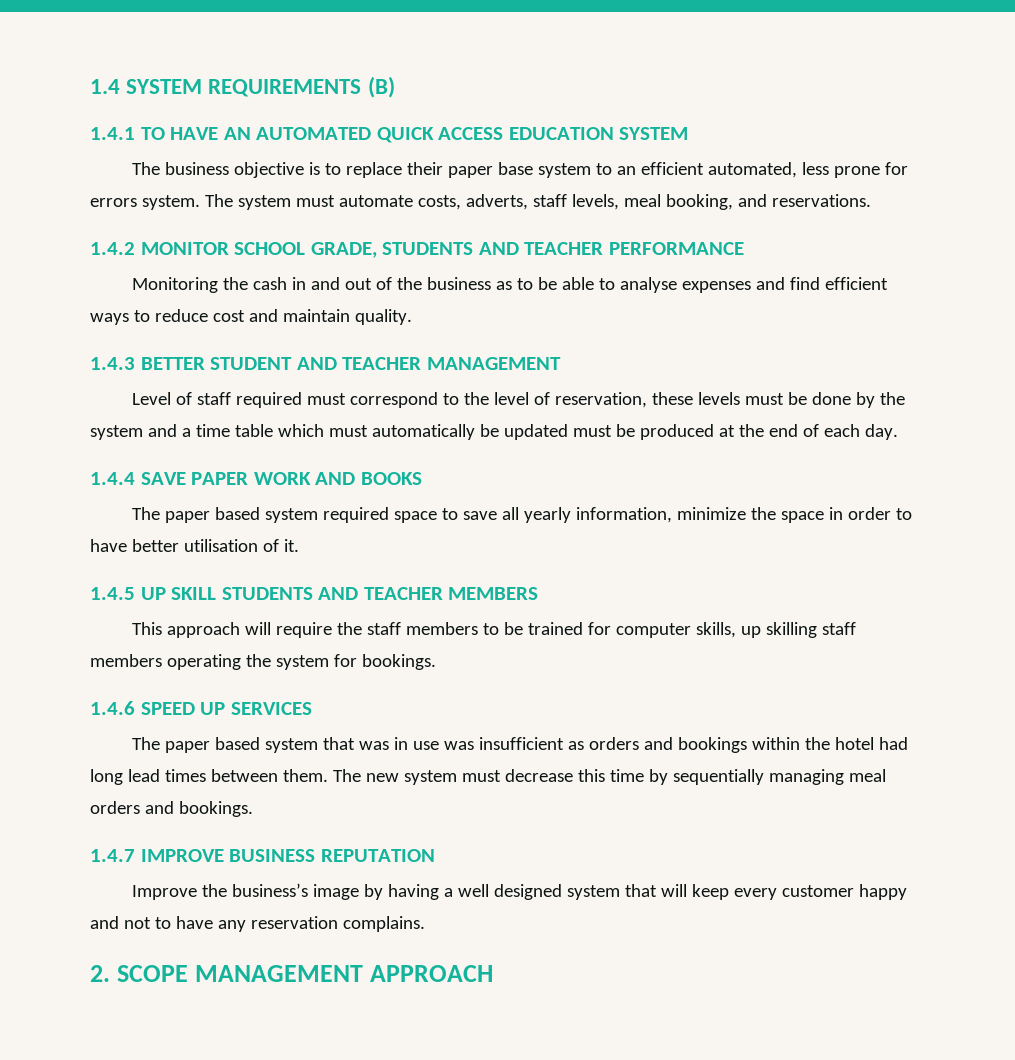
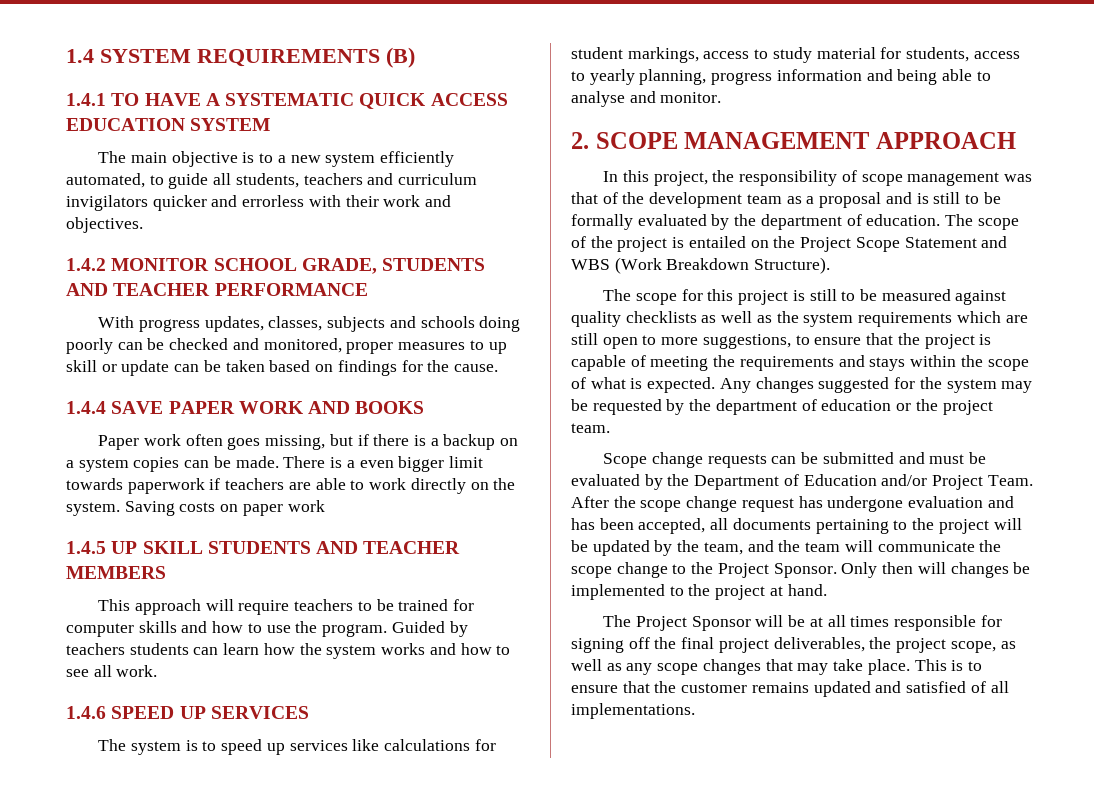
- 1.4.1 TO HAVE AN AUTOMATED QUICK ACCESS EDUCATION SYSTEM
+ 1.4.1 TO HAVE A SYSTEMATIC QUICK ACCESS EDUCATION SYSTEM
- The business objective is to replace their paper base system to an efficient automated, less prone for errors system. The system must automate costs, adverts, staff levels, meal booking, and reservations.
+ The main objective is to a new system efficiently automated, to guide all students, teachers and curriculum invigilators quicker and errorless with their work and objectives.
- Monitoring the cash in and out of the business as to be able to analyse expenses and find efficient ways to reduce cost and maintain quality.
- 1.4.3 BETTER STUDENT AND TEACHER MANAGEMENT
- Level of staff required must correspond to the level of reservation, these levels must be done by the system and a time table which must automatically be updated must be produced at the end of each day.
+ With progress updates, classes, subjects and schools doing poorly can be checked and monitored, proper measures to up skill or update can be taken based on findings for the cause.
- The paper based system required space to save all yearly information, minimize the space in order to have better utilisation of it.
+ Paper work often goes missing, but if there is a backup on a system copies can be made. There is a even bigger limit towards paperwork if teachers are able to work directly on the system. Saving costs on paper work
- This approach will require the staff members to be trained for computer skills, up skilling staff members operating the system for bookings.
+ This approach will require teachers to be trained for computer skills and how to use the program. Guided by teachers students can learn how the system works and how to see all work.
- The paper based system that was in use was insufficient as orders and bookings within the hotel had long lead times between them. The new system must decrease this time by sequentially managing meal orders and bookings.
- 1.4.7 IMPROVE BUSINESS REPUTATION
- Improve the business’s image by having a well designed system that will keep every customer happy and not to have any reservation complains.
+ The system is to speed up services like calculations for student markings, access to study material for students, access to yearly planning, progress information and being able to analyse and monitor.
  2. SCOPE MANAGEMENT APPROACH
+ In this project, the responsibility of scope management was that of the development team as a proposal and is still to be formally evaluated by the department of education. The scope of the project is entailed on the Project Scope Statement and WBS (Work Breakdown Structure).
+ The scope for this project is still to be measured against quality checklists as well as the system requirements which are still open to more suggestions, to ensure that the project is capable of meeting the requirements and stays within the scope of what is expected. Any changes suggested for the system may be requested by the department of education or the project team.
+ Scope change requests can be submitted and must be evaluated by the Department of Education and/or Project Team. After the scope change request has undergone evaluation and has been accepted, all documents pertaining to the project will be updated by the team, and the team will communicate the scope change to the Project Sponsor. Only then will changes be implemented to the project at hand.
+ The Project Sponsor will be at all times responsible for signing off the final project deliverables, the project scope, as well as any scope changes that may take place. This is to ensure that the customer remains updated and satisfied of all implementations.

